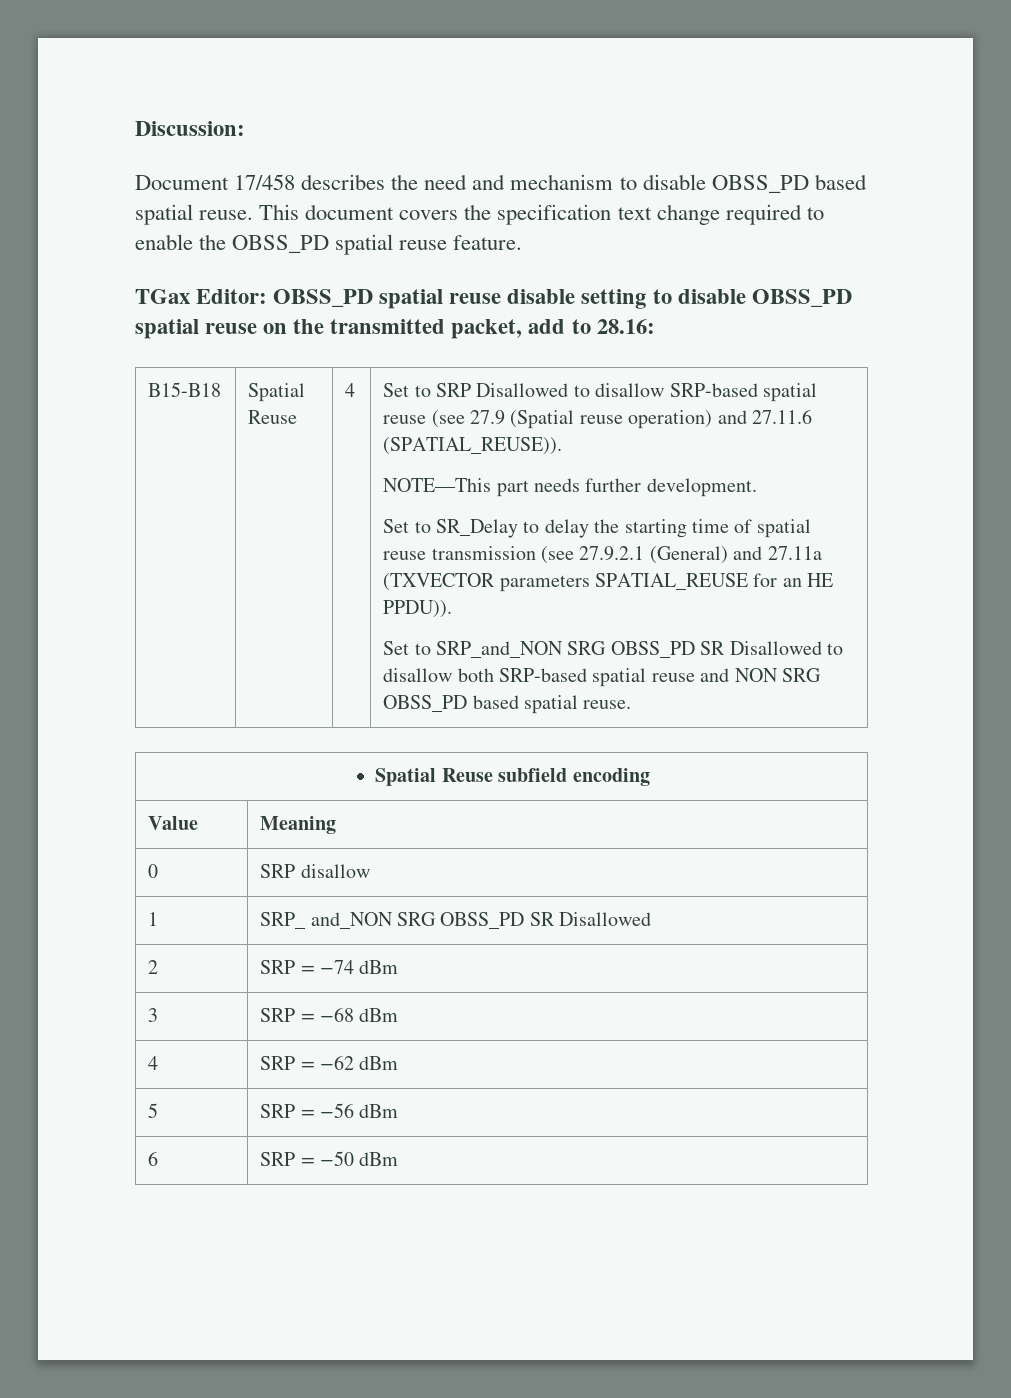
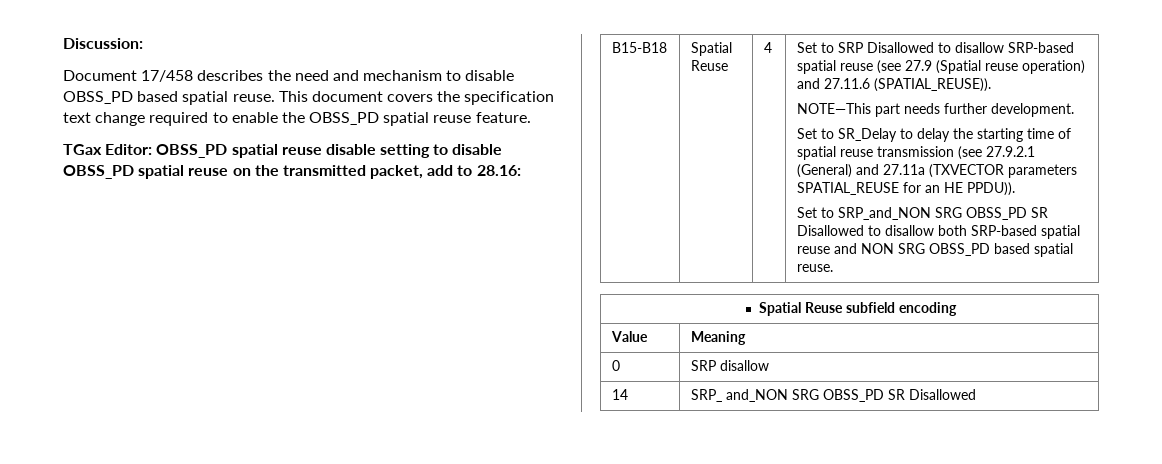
- 1 | SRP_ and_NON SRG OBSS_PD SR Disallowed
+ 14 | SRP_ and_NON SRG OBSS_PD SR Disallowed
- 2 | SRP = −74 dBm
- 3 | SRP = −68 dBm
- 4 | SRP = −62 dBm
- 5 | SRP = −56 dBm
- 6 | SRP = −50 dBm

